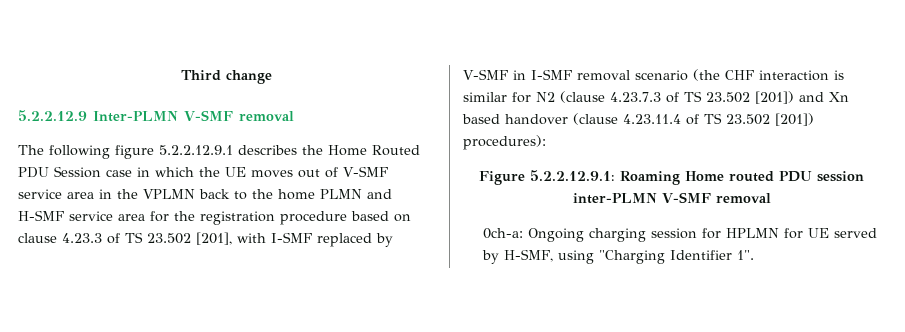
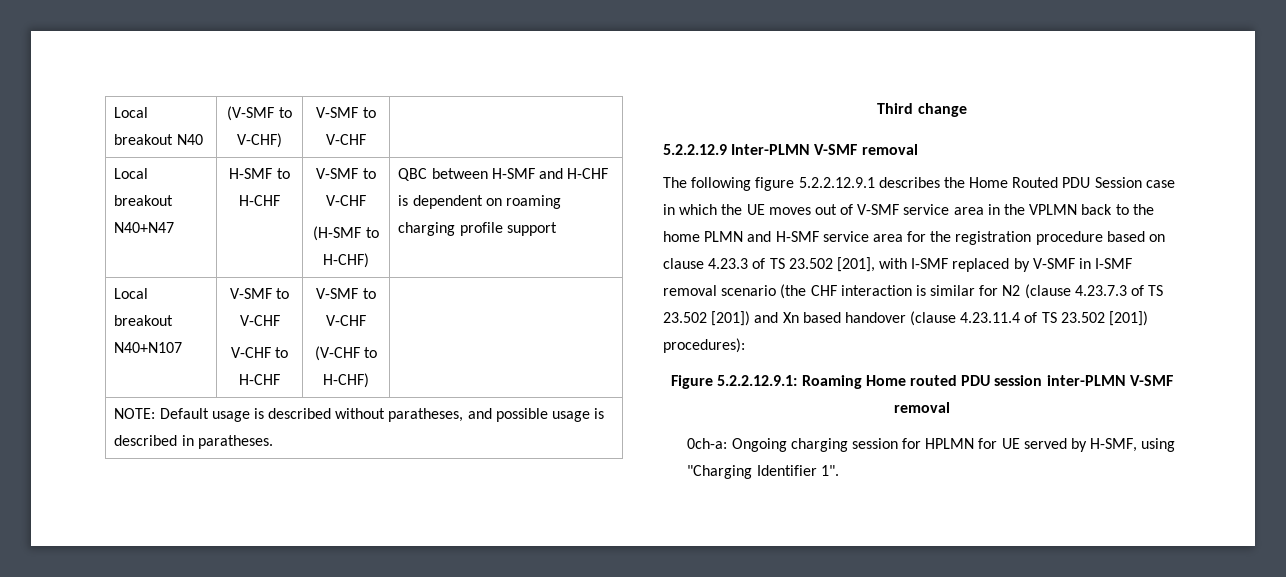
+ Local breakout N40 | (V-SMF to V-CHF) | V-SMF to V-CHF |
+ Local breakout N40+N47 | H-SMF to H-CHF | V-SMF to V-CHF
+ (H-SMF to H-CHF) | QBC between H-SMF and H-CHF is dependent on roaming charging profile support
+ Local breakout N40+N107 | V-SMF to V-CHF
+ V-CHF to H-CHF | V-SMF to V-CHF
+ (V-CHF to H-CHF) |
+ NOTE: Default usage is described without paratheses, and possible usage is described in paratheses.

